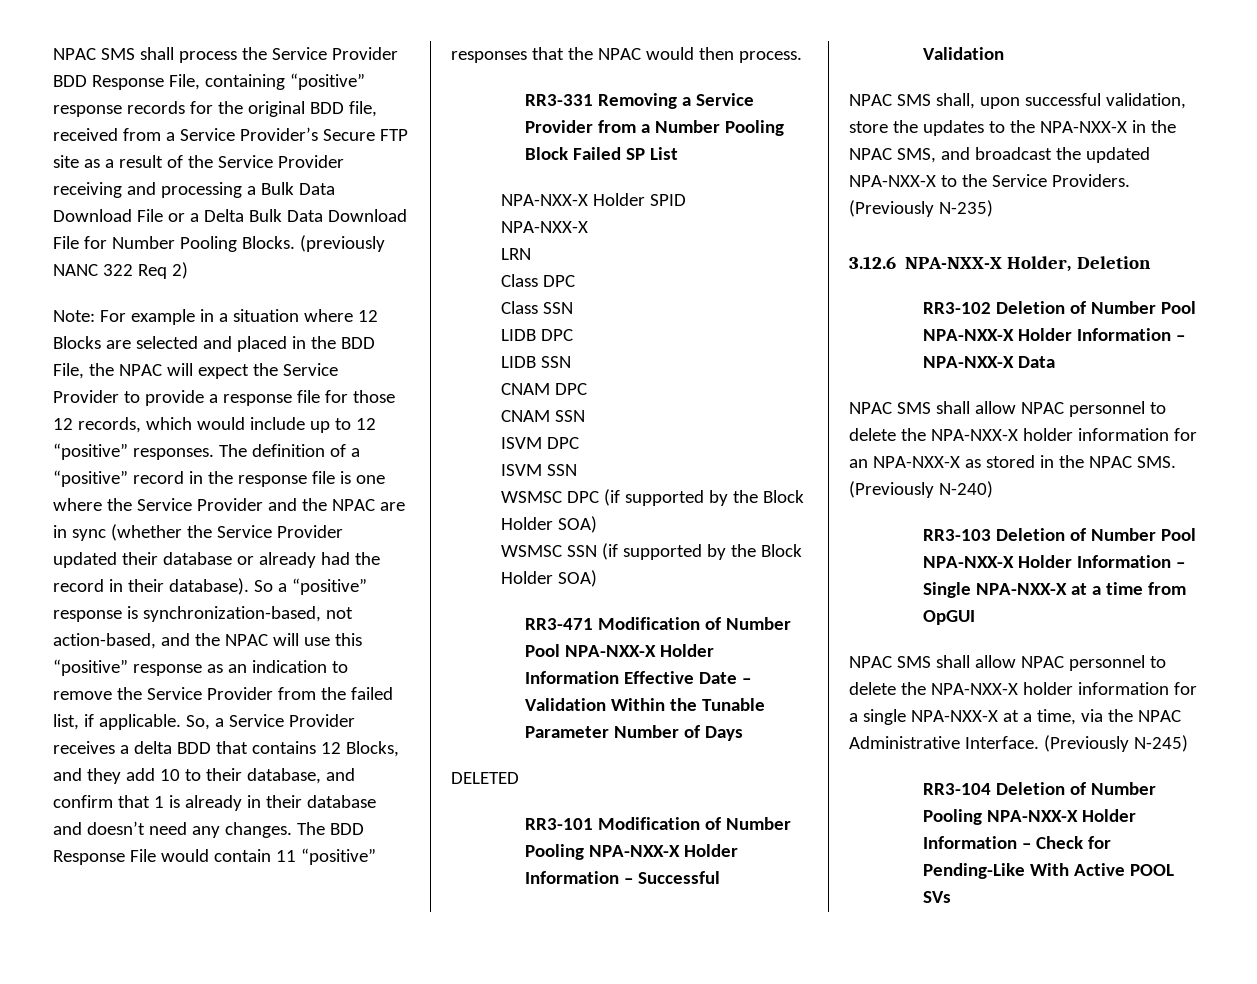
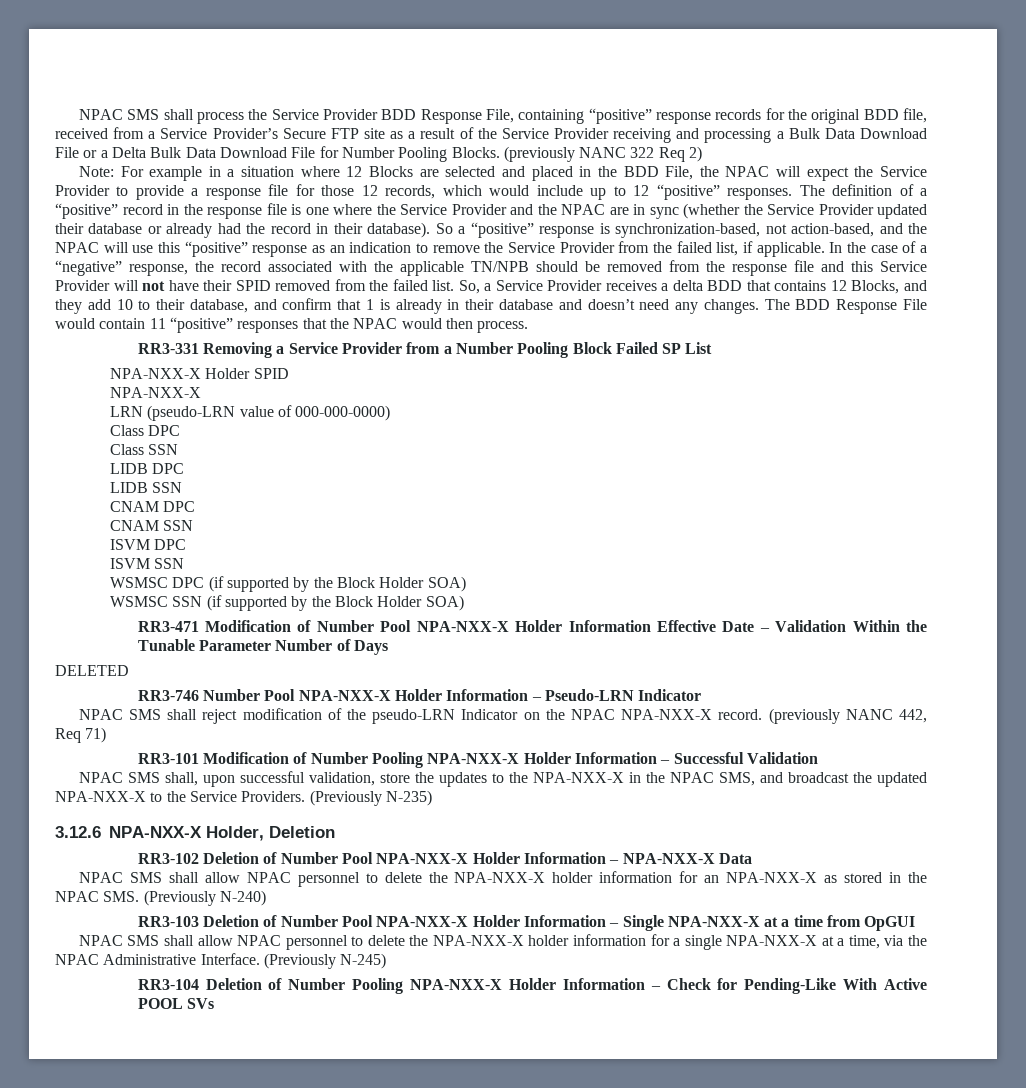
+ In the case of a “negative” response, the record associated with the applicable TN/NPB should be removed from the response file and this Service Provider will not have their SPID removed from the failed list.
- LRN
+ LRN (pseudo-LRN value of 000-000-0000)
+ RR3-746 Number Pool NPA-NXX-X Holder Information – Pseudo-LRN Indicator
+ NPAC SMS shall reject modification of the pseudo-LRN Indicator on the NPAC NPA-NXX-X record. (previously NANC 442, Req 71)

